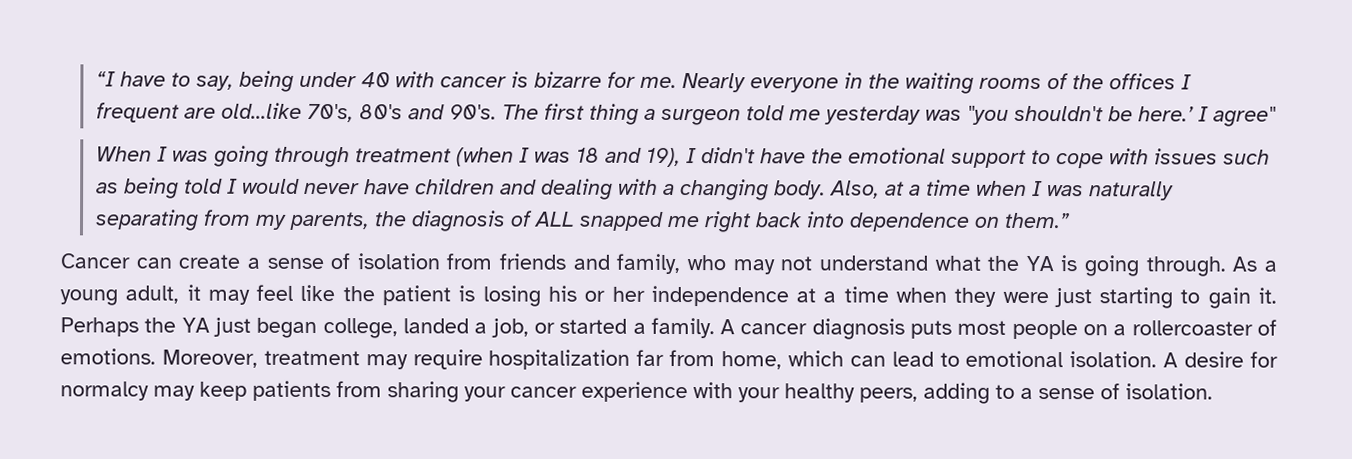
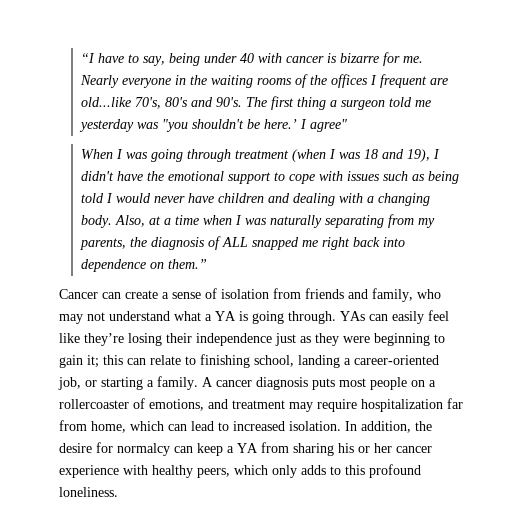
- Cancer can create a sense of isolation from friends and family, who may not understand what the YA is going through.
+ Cancer can create a sense of isolation from friends and family, who may not understand what a YA is going through.
- As a young adult, it may feel like the patient is losing his or her independence at a time when they were just starting to gain it. Perhaps the YA just began college, landed a job, or started a family.
+ YAs can easily feel like they’re losing their independence just as they were beginning to gain it; this can relate to finishing school, landing a career-oriented job, or starting a family.
- A cancer diagnosis puts most people on a rollercoaster of emotions. Moreover, treatment may require hospitalization far from home, which can lead to emotional isolation. A desire for normalcy may keep patients from sharing your cancer experience with your healthy peers, adding to a sense of isolation.
+ A cancer diagnosis puts most people on a rollercoaster of emotions, and treatment may require hospitalization far from home, which can lead to increased isolation. In addition, the desire for normalcy can keep a YA from sharing his or her cancer experience with healthy peers, which only adds to this profound loneliness.

